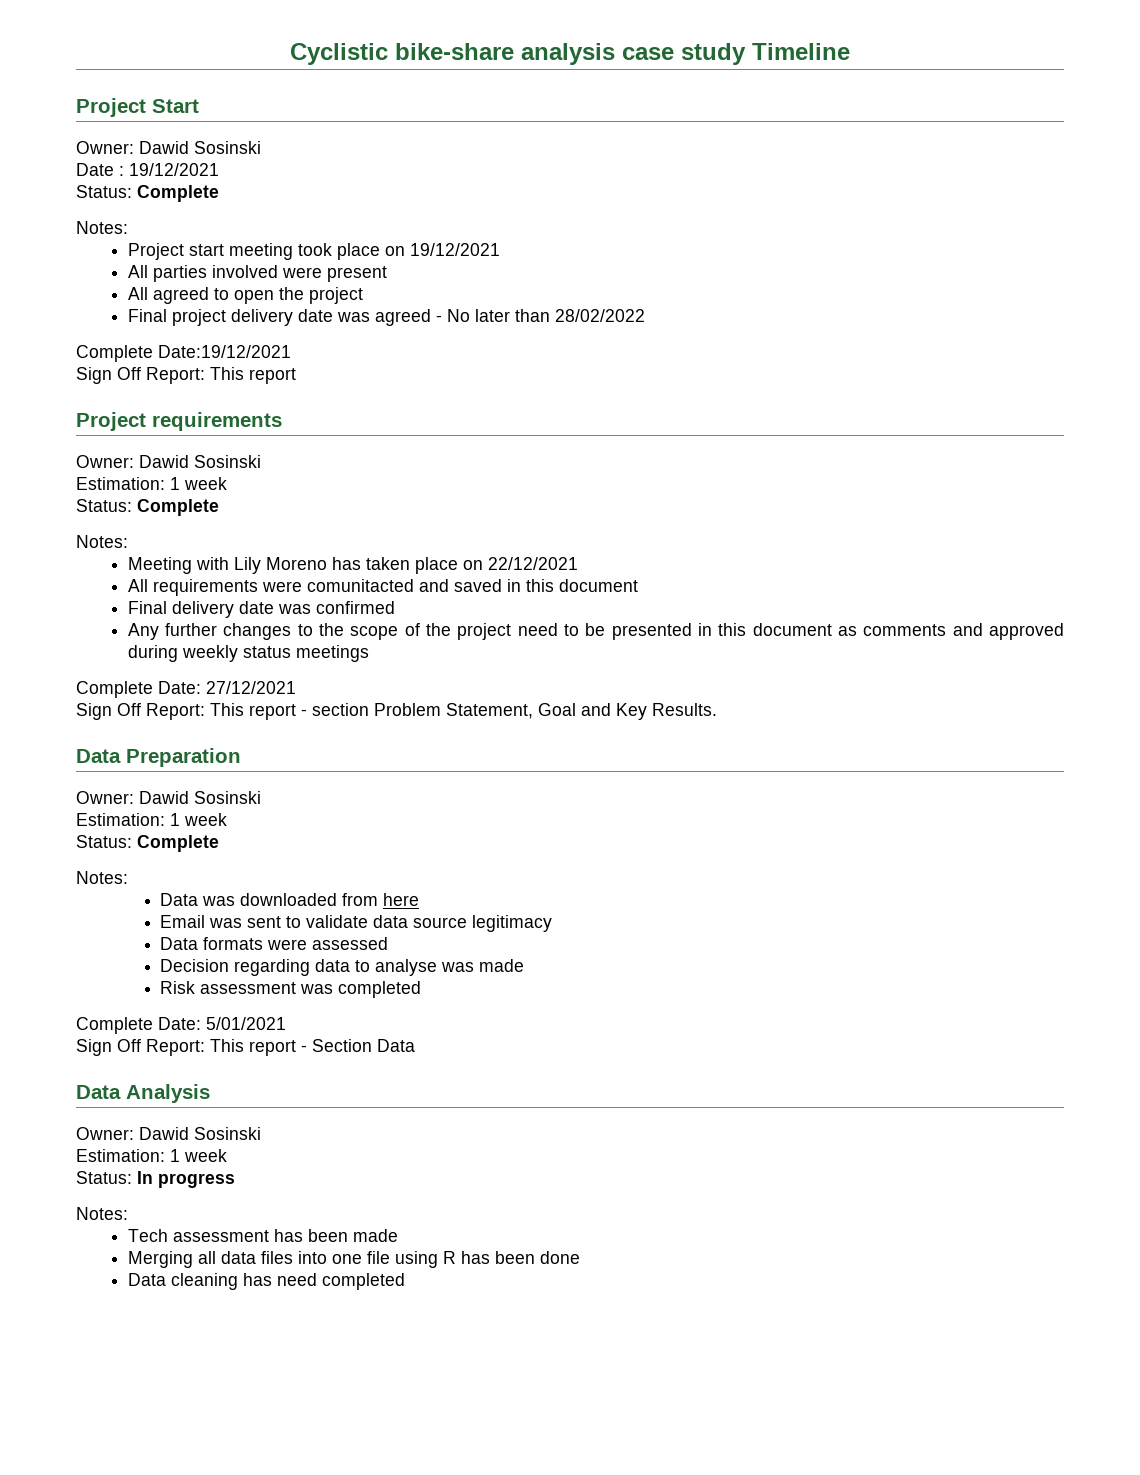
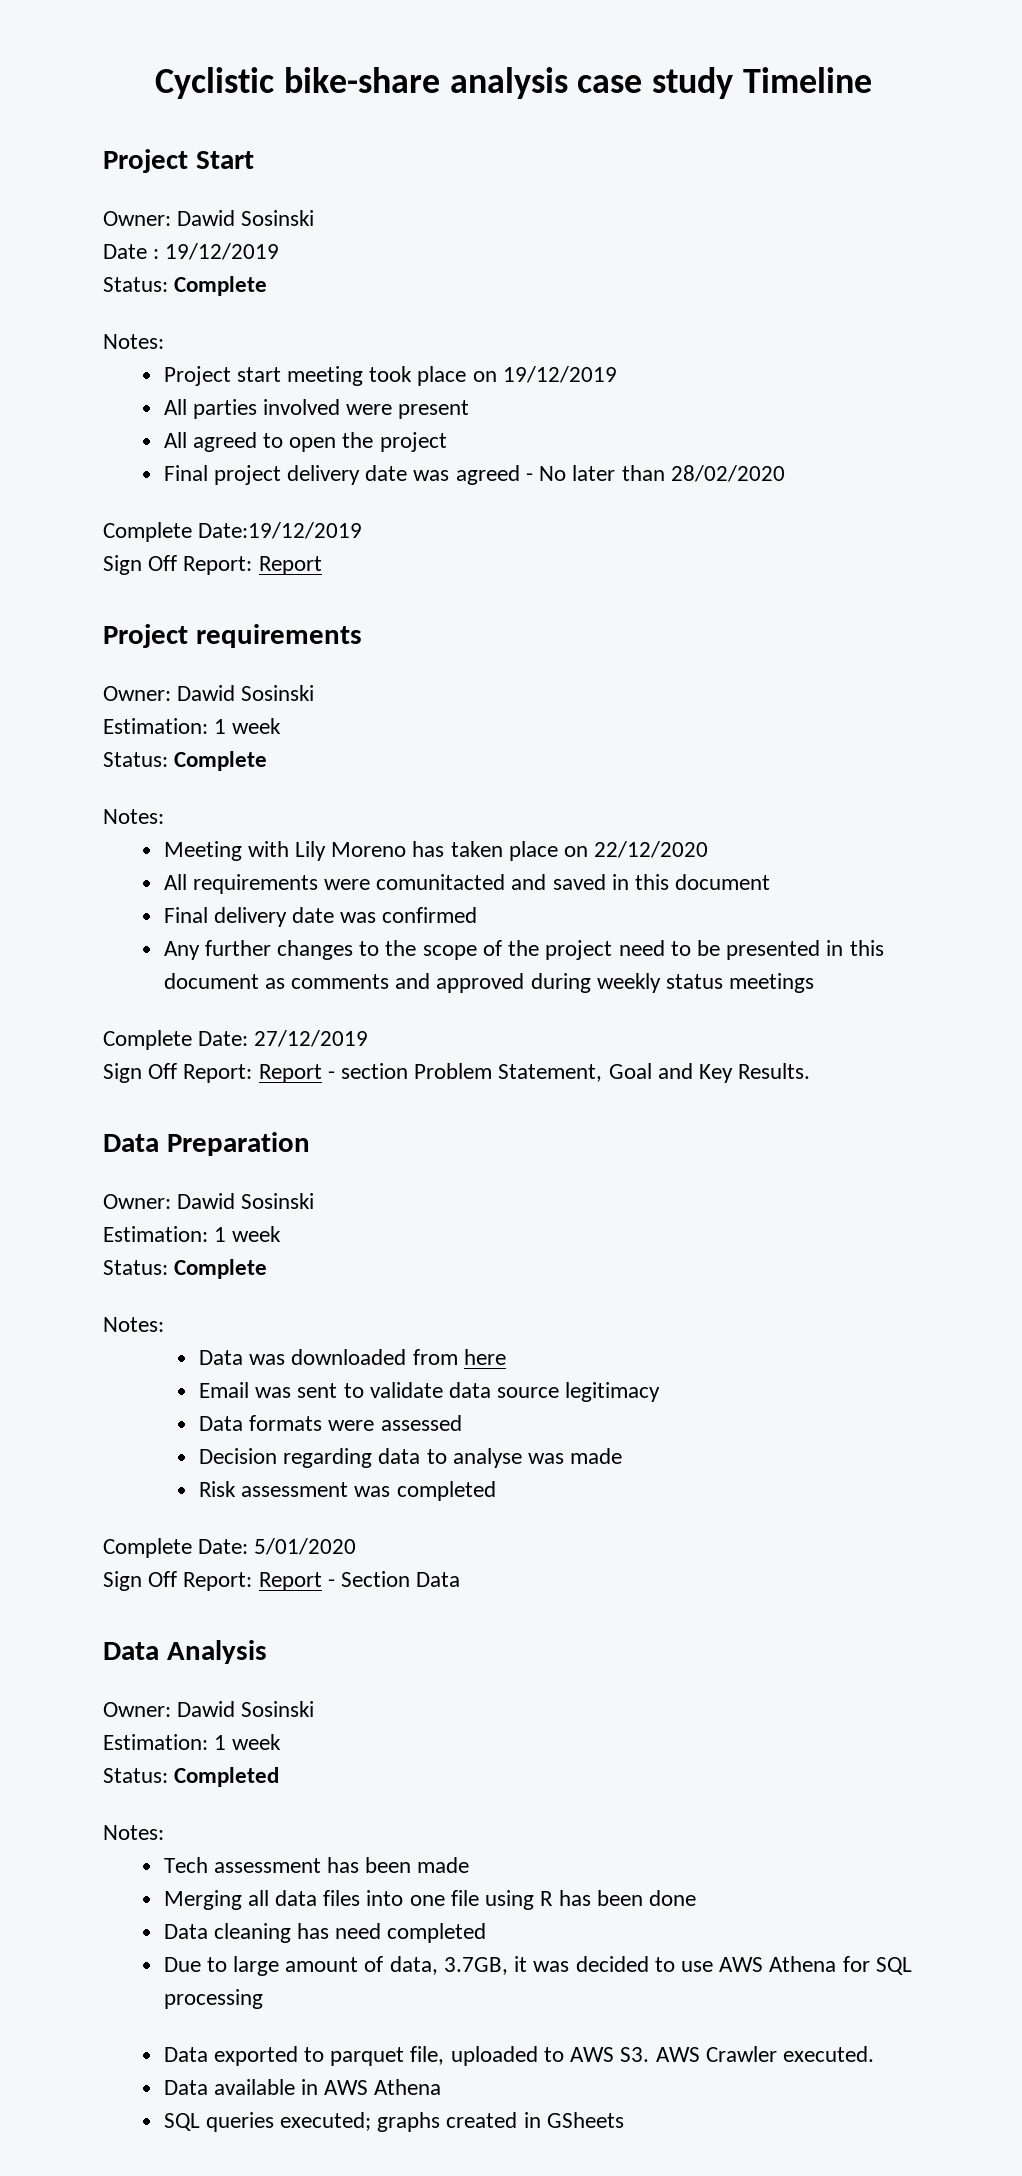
- Date : 19/12/2021
+ Date : 19/12/2019
- Project start meeting took place on 19/12/2021
+ Project start meeting took place on 19/12/2019
- Final project delivery date was agreed - No later than 28/02/2022
- Complete Date:19/12/2021
- Sign Off Report: This report
+ Final project delivery date was agreed - No later than 28/02/2020
+ Complete Date:19/12/2019
+ Sign Off Report: Report
- Meeting with Lily Moreno has taken place on 22/12/2021
+ Meeting with Lily Moreno has taken place on 22/12/2020
- Complete Date: 27/12/2021
- Sign Off Report: This report - section Problem Statement, Goal and Key Results.
+ Complete Date: 27/12/2019
+ Sign Off Report: Report - section Problem Statement, Goal and Key Results.
- Complete Date: 5/01/2021
- Sign Off Report: This report - Section Data
+ Complete Date: 5/01/2020
+ Sign Off Report: Report - Section Data
- Status: In progress
+ Status: Completed
+ Due to large amount of data, 3.7GB, it was decided to use AWS Athena for SQL processing
+ Data exported to parquet file, uploaded to AWS S3. AWS Crawler executed.
+ Data available in AWS Athena
+ SQL queries executed; graphs created in GSheets

